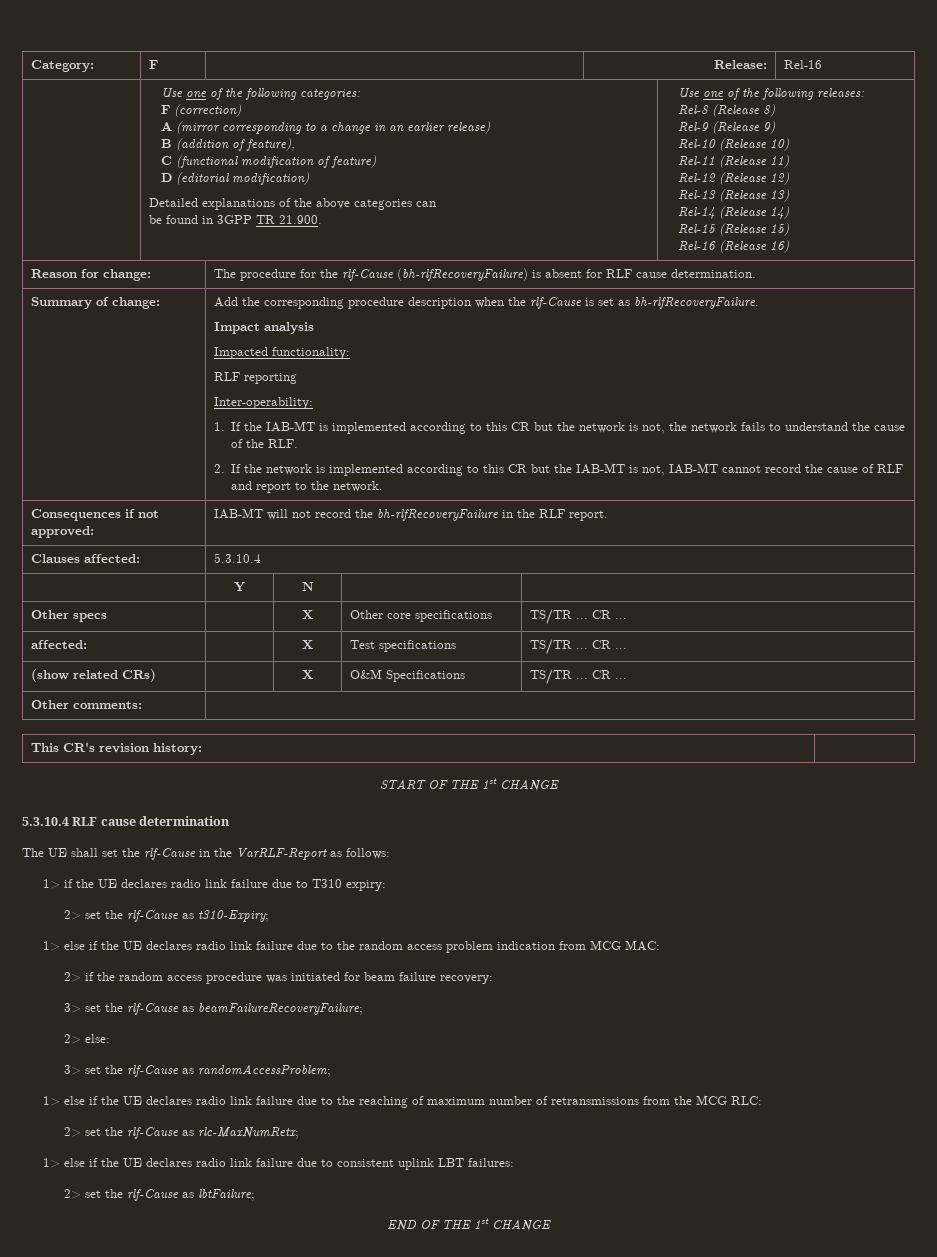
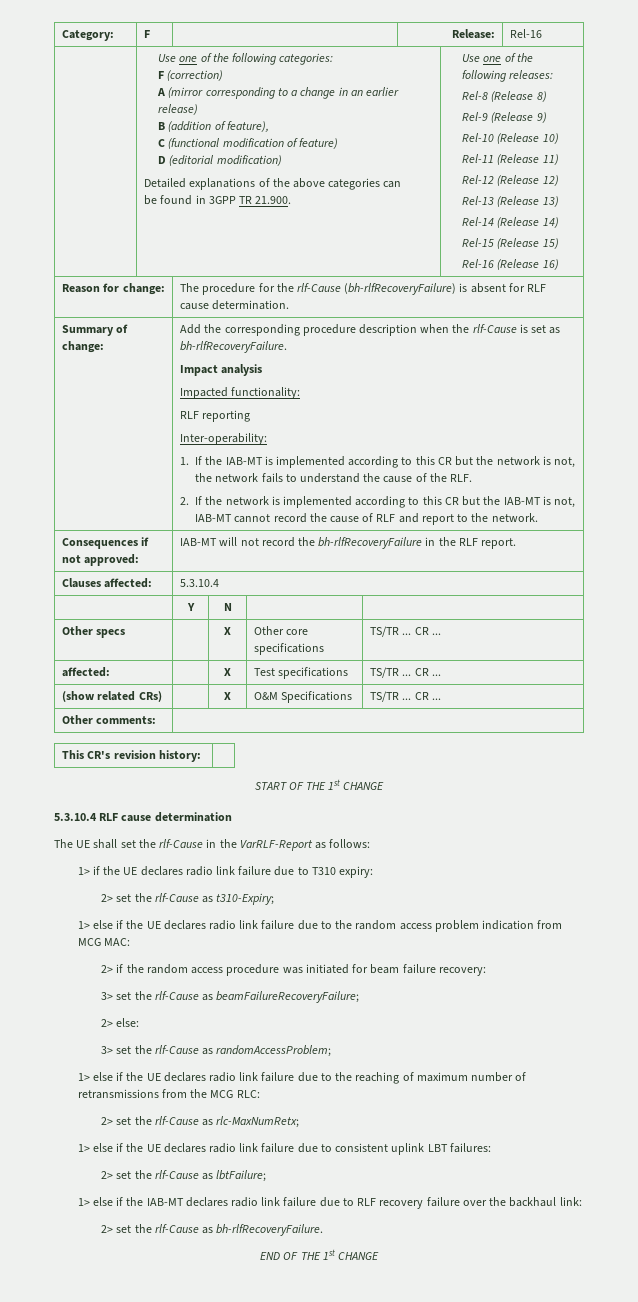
+ 1> else if the IAB-MT declares radio link failure due to RLF recovery failure over the backhaul link:
+ 2> set the rlf-Cause as bh-rlfRecoveryFailure.

